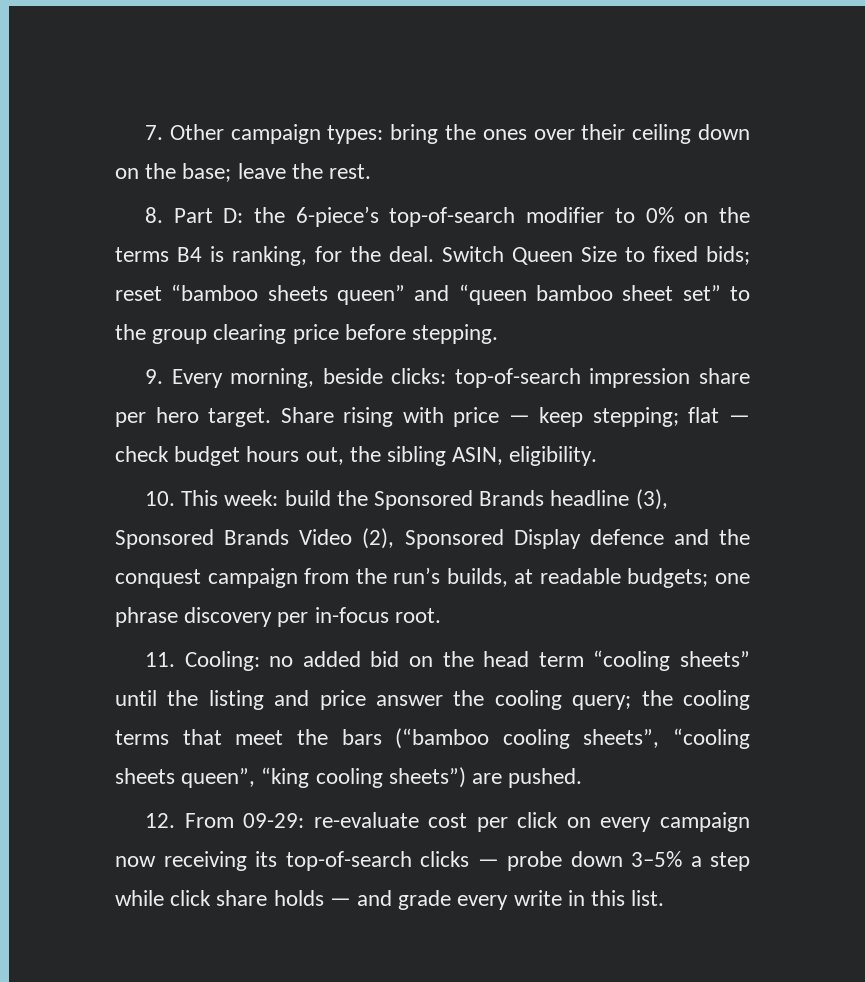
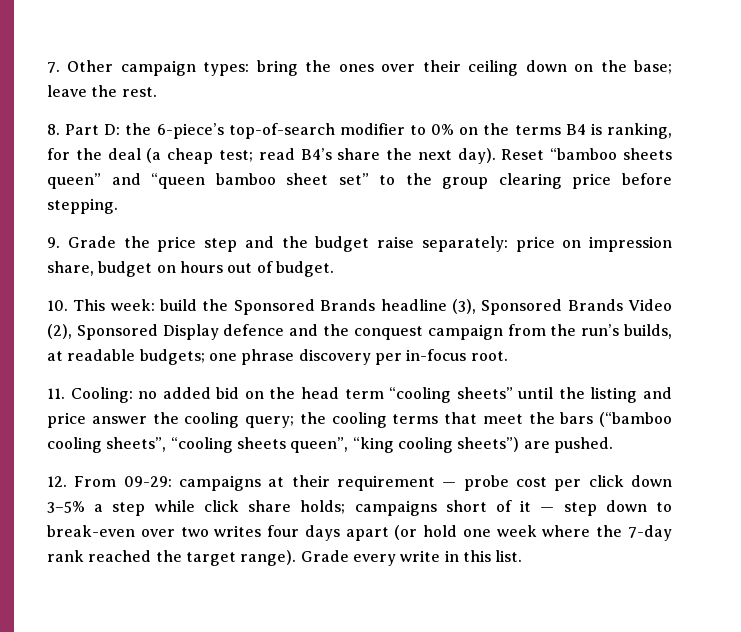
- 8. Part D: the 6-piece’s top-of-search modifier to 0% on the terms B4 is ranking, for the deal. Switch Queen Size to fixed bids; reset “bamboo sheets queen” and “queen bamboo sheet set” to the group clearing price before stepping.
+ 8. Part D: the 6-piece’s top-of-search modifier to 0% on the terms B4 is ranking, for the deal (a cheap test; read B4’s share the next day). Reset “bamboo sheets queen” and “queen bamboo sheet set” to the group clearing price before stepping.
- 9. Every morning, beside clicks: top-of-search impression share per hero target. Share rising with price — keep stepping; flat — check budget hours out, the sibling ASIN, eligibility.
+ 9. Grade the price step and the budget raise separately: price on impression share, budget on hours out of budget.
- 12. From 09-29: re-evaluate cost per click on every campaign now receiving its top-of-search clicks — probe down 3–5% a step while click share holds — and grade every write in this list.
+ 12. From 09-29: campaigns at their requirement — probe cost per click down 3–5% a step while click share holds; campaigns short of it — step down to break-even over two writes four days apart (or hold one week where the 7-day rank reached the target range). Grade every write in this list.

